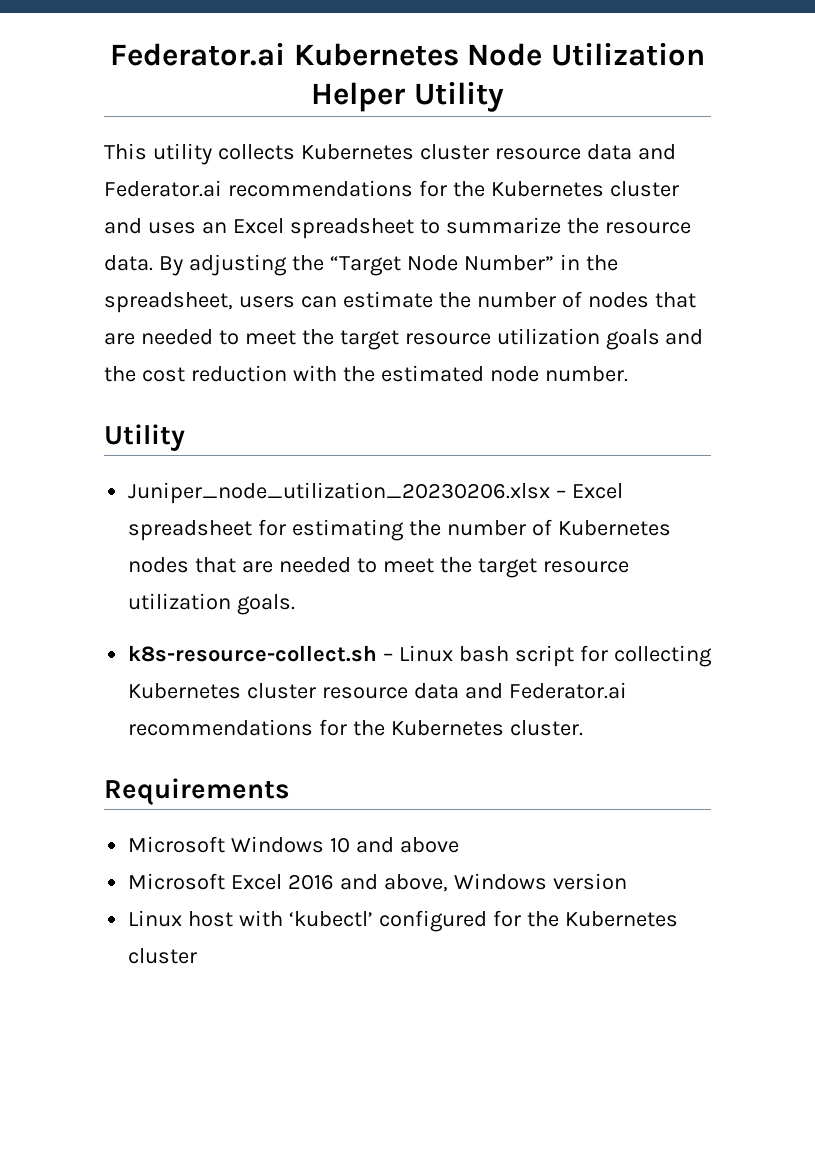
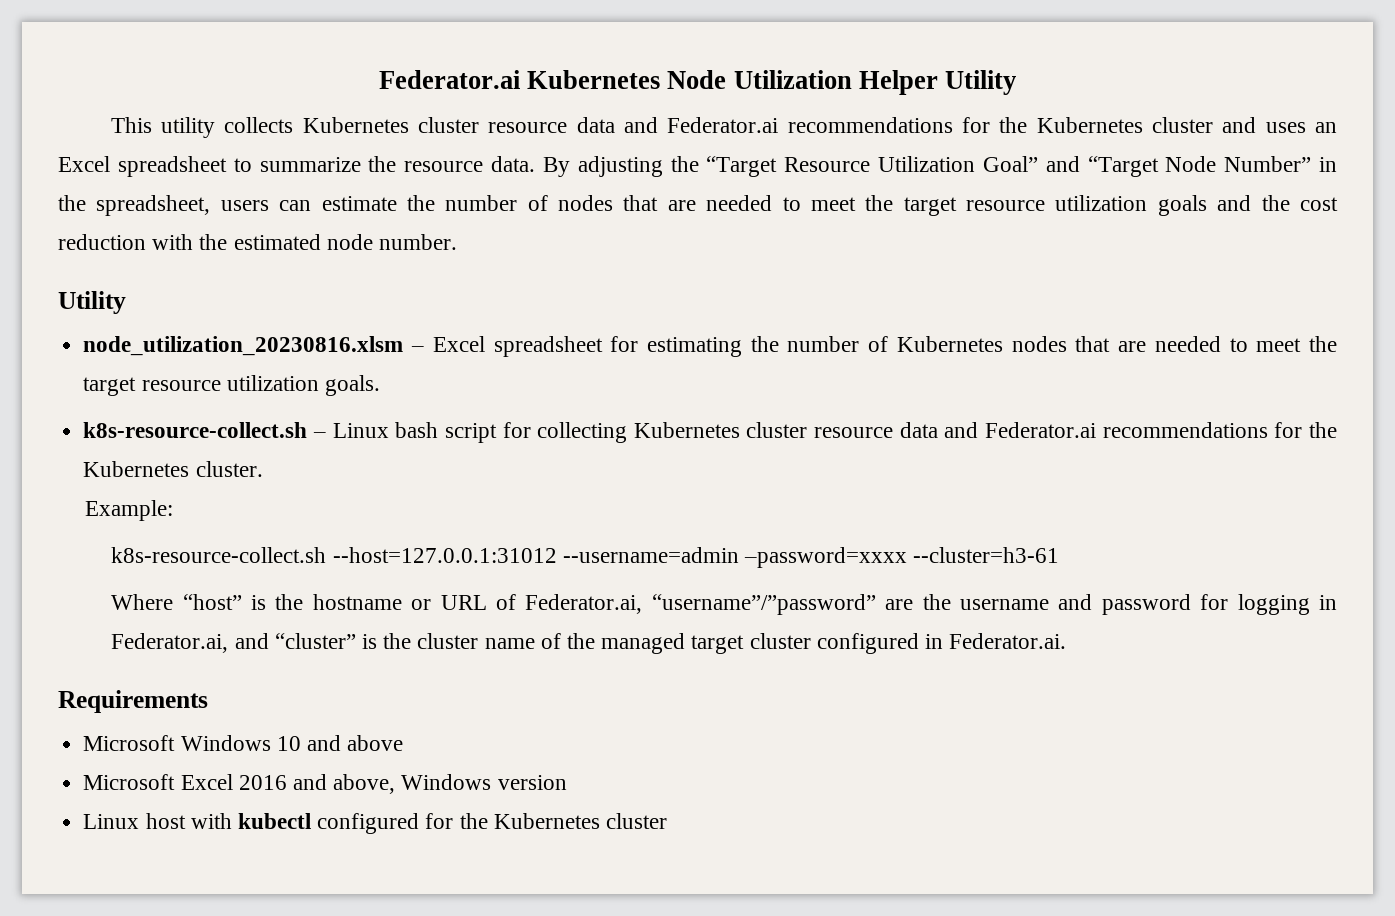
- By adjusting the “Target Node Number” in the spreadsheet, users can estimate the number of nodes that are needed to meet the target resource utilization goals and the cost reduction with the estimated node number.
+ By adjusting the “Target Resource Utilization Goal” and “Target Node Number” in the spreadsheet, users can estimate the number of nodes that are needed to meet the target resource utilization goals and the cost reduction with the estimated node number.
- Juniper_node_utilization_20230206.xlsx – Excel spreadsheet for estimating the number of Kubernetes nodes that are needed to meet the target resource utilization goals.
+ node_utilization_20230816.xlsm – Excel spreadsheet for estimating the number of Kubernetes nodes that are needed to meet the target resource utilization goals.
+ Example:
+ k8s-resource-collect.sh --host=127.0.0.1:31012 --username=admin –password=xxxx --cluster=h3-61
+ Where “host” is the hostname or URL of Federator.ai, “username”/”password” are the username and password for logging in Federator.ai, and “cluster” is the cluster name of the managed target cluster configured in Federator.ai.
- Linux host with ‘kubectl’ configured for the Kubernetes cluster
+ Linux host with kubectl configured for the Kubernetes cluster

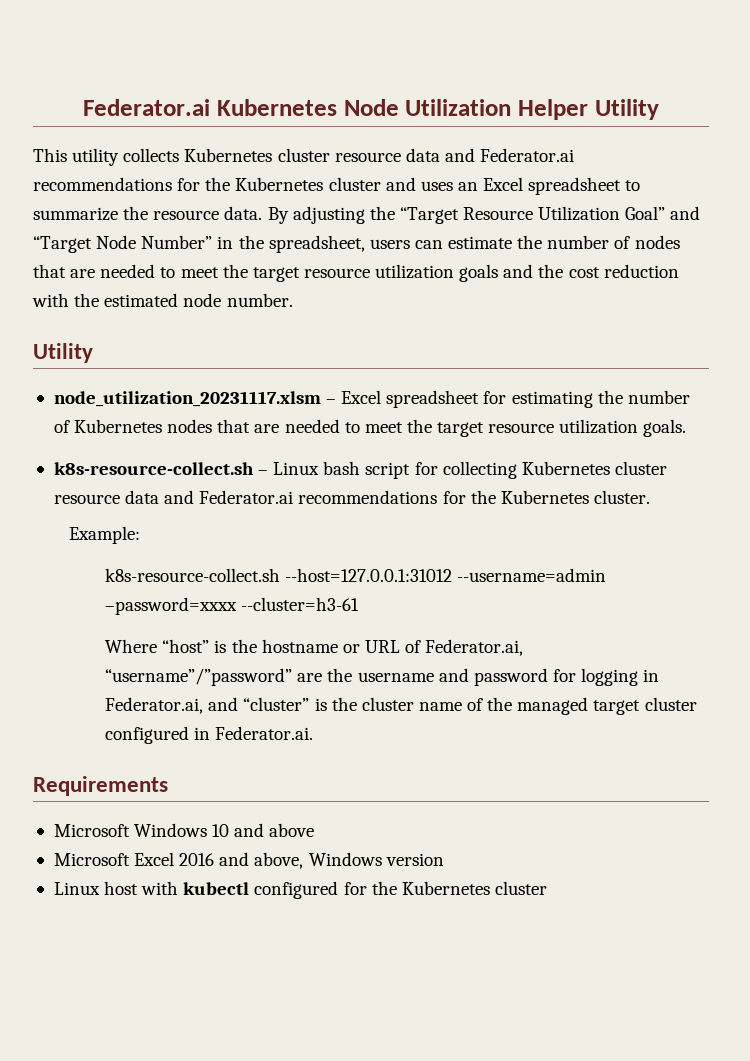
- node_utilization_20230816.xlsm – Excel spreadsheet for estimating the number of Kubernetes nodes that are needed to meet the target resource utilization goals.
+ node_utilization_20231117.xlsm – Excel spreadsheet for estimating the number of Kubernetes nodes that are needed to meet the target resource utilization goals.

